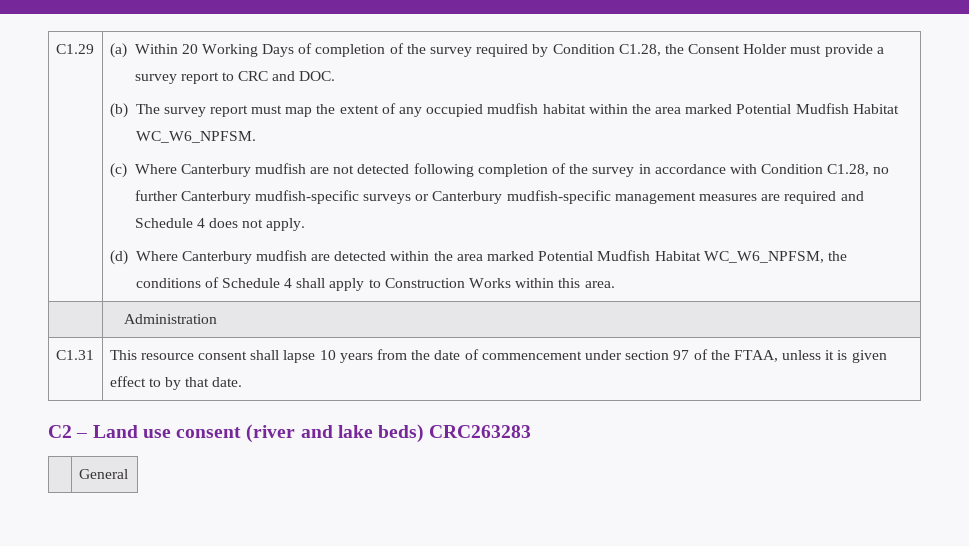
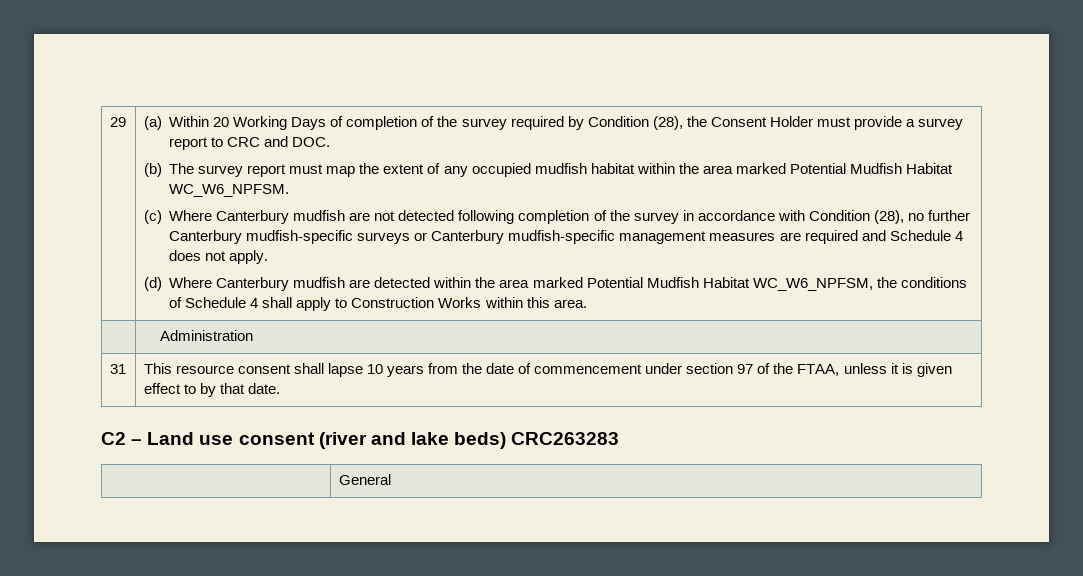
- C1.29
+ 29
- (a) Within 20 Working Days of completion of the survey required by Condition C1.28, the Consent Holder must provide a survey report to CRC and DOC.
+ (a) Within 20 Working Days of completion of the survey required by Condition (28), the Consent Holder must provide a survey report to CRC and DOC.
- (c) Where Canterbury mudfish are not detected following completion of the survey in accordance with Condition C1.28, no further Canterbury mudfish-specific surveys or Canterbury mudfish-specific management measures are required and Schedule 4 does not apply.
+ (c) Where Canterbury mudfish are not detected following completion of the survey in accordance with Condition (28), no further Canterbury mudfish-specific surveys or Canterbury mudfish-specific management measures are required and Schedule 4 does not apply.
- C1.31 | This resource consent shall lapse 10 years from the date of commencement under section 97 of the FTAA, unless it is given effect to by that date.
+ 31 | This resource consent shall lapse 10 years from the date of commencement under section 97 of the FTAA, unless it is given effect to by that date.

